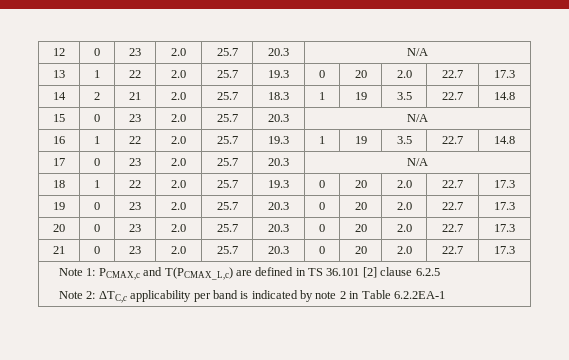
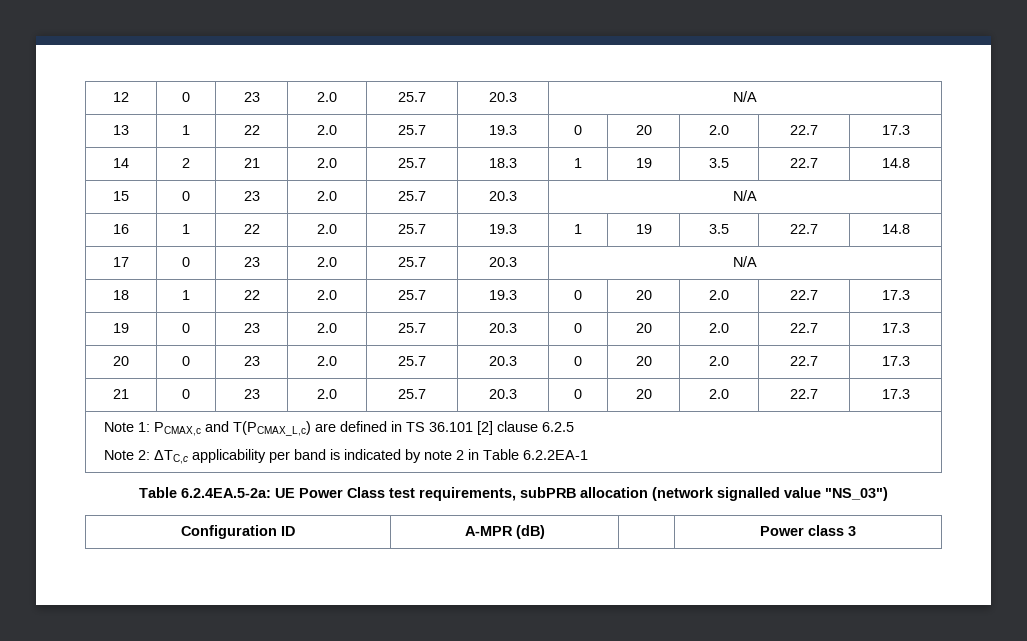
+ Table 6.2.4EA.5-2a: UE Power Class test requirements, subPRB allocation (network signalled value "NS_03")
+ Configuration ID | A-MPR (dB) | | Power class 3

